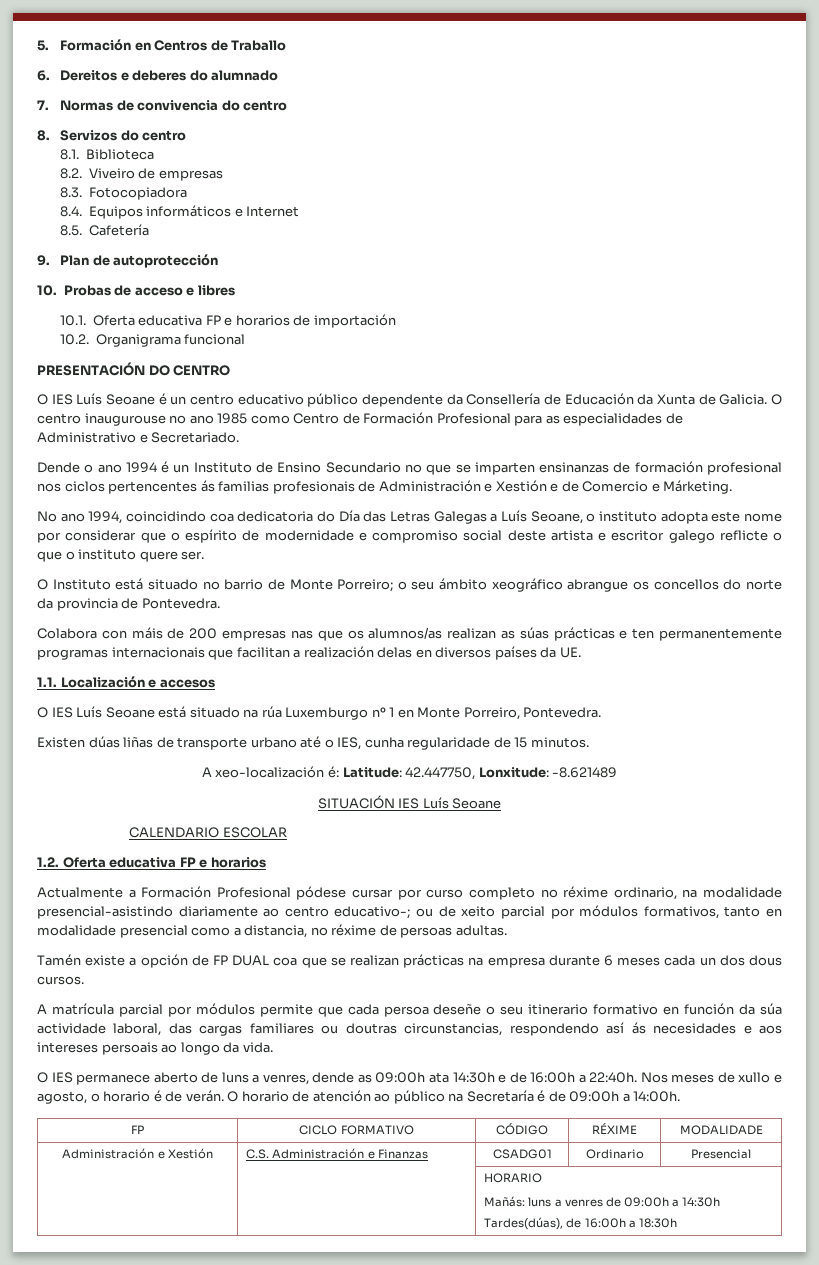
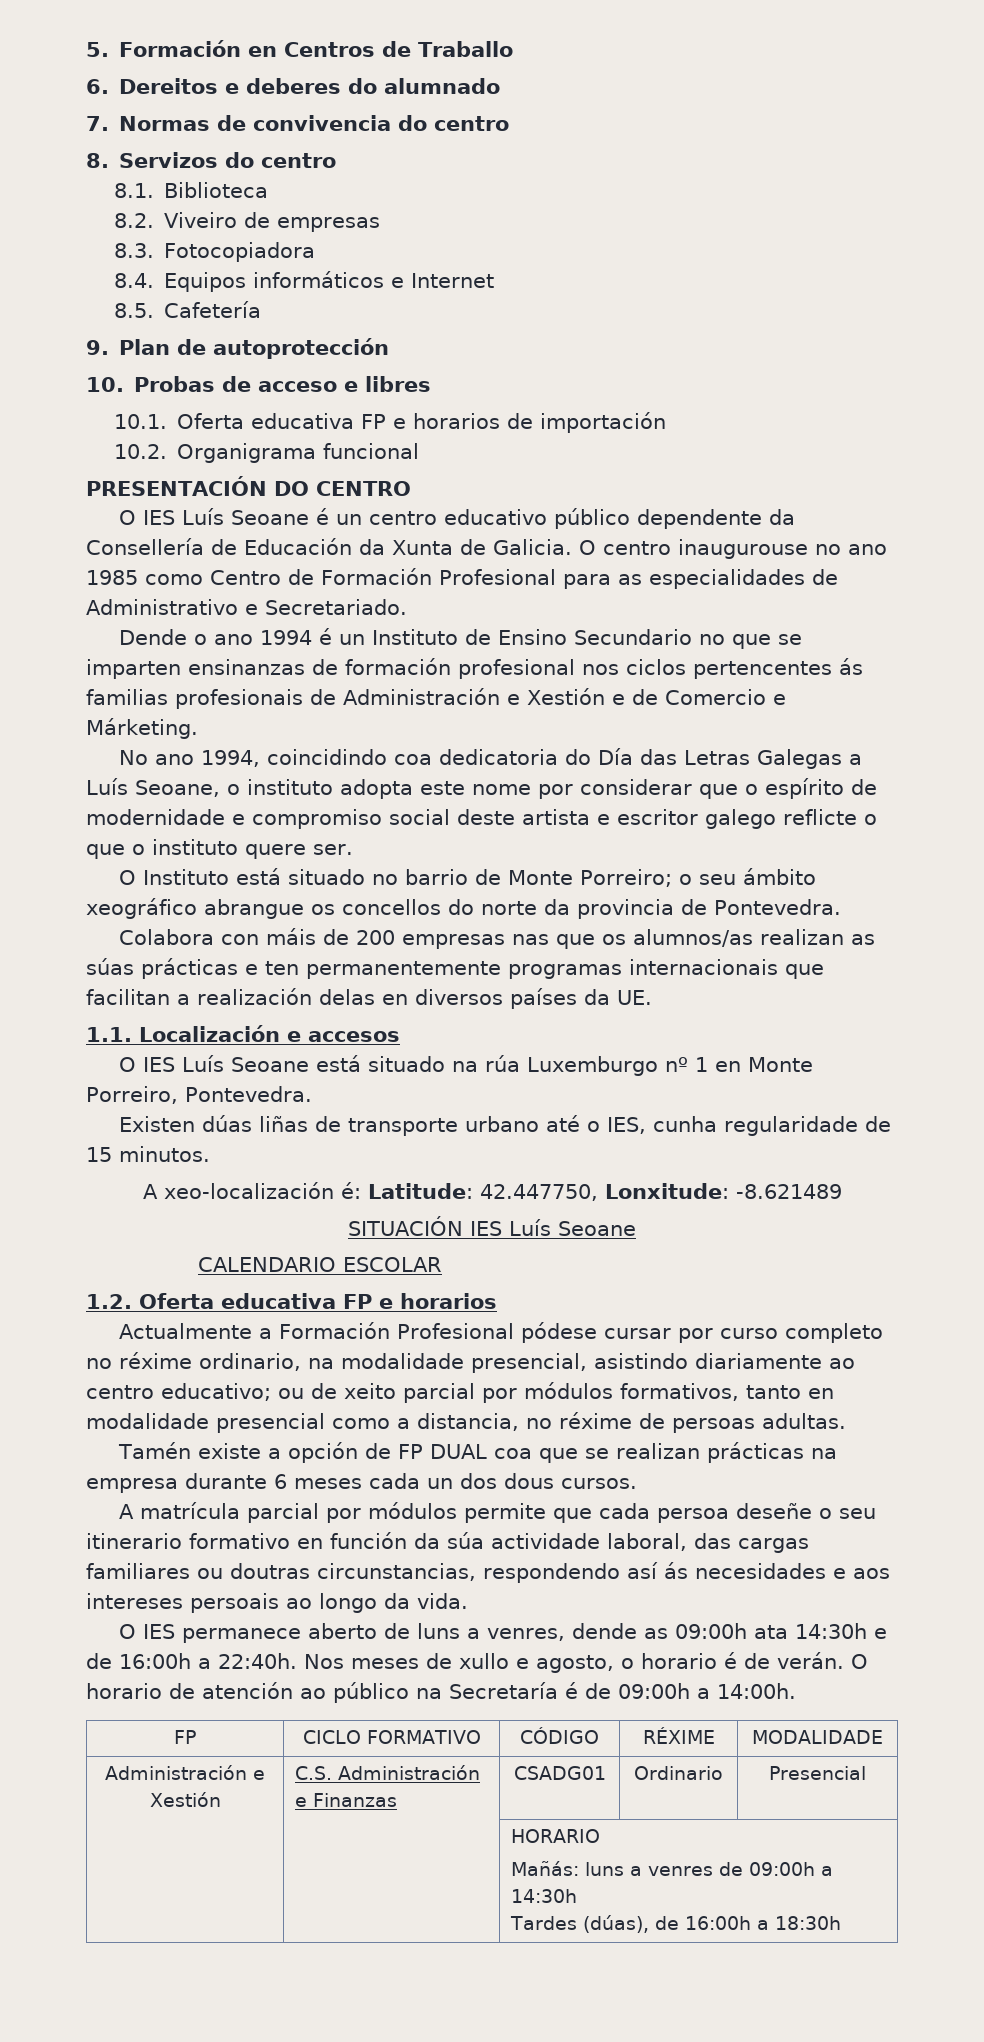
- Actualmente a Formación Profesional pódese cursar por curso completo no réxime ordinario, na modalidade presencial-asistindo diariamente ao centro educativo-; ou de xeito parcial por módulos formativos, tanto en modalidade presencial como a distancia, no réxime de persoas adultas.
+ Actualmente a Formación Profesional pódese cursar por curso completo no réxime ordinario, na modalidade presencial, asistindo diariamente ao centro educativo; ou de xeito parcial por módulos formativos, tanto en modalidade presencial como a distancia, no réxime de persoas adultas.
  | | HORARIO
  Mañás: luns a venres de 09:00h a 14:30h
- Tardes(dúas), de 16:00h a 18:30h
+ Tardes (dúas), de 16:00h a 18:30h

